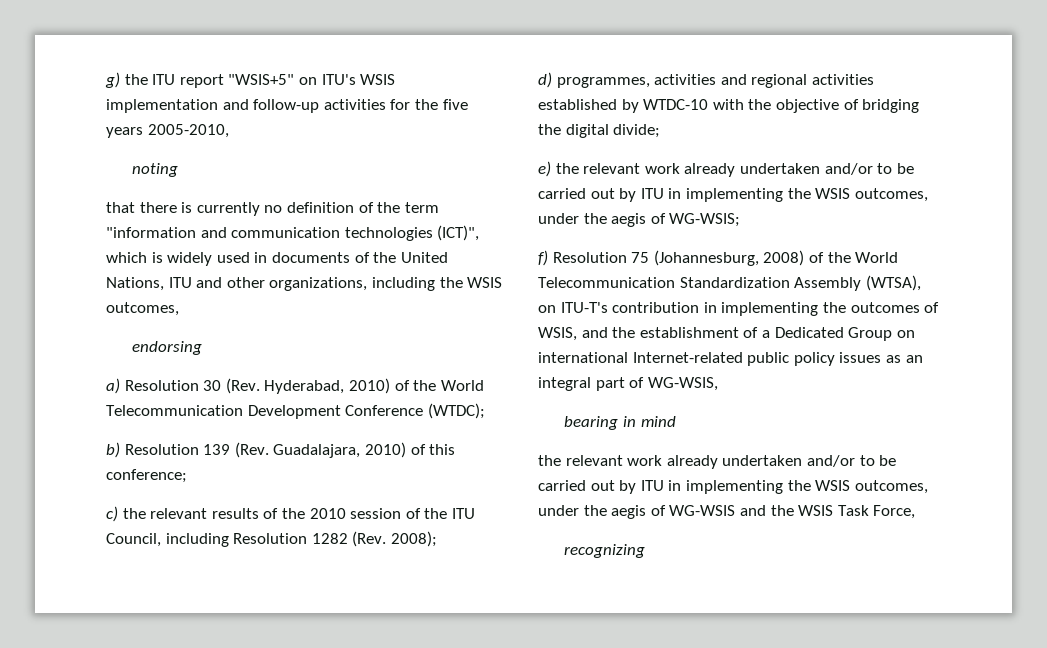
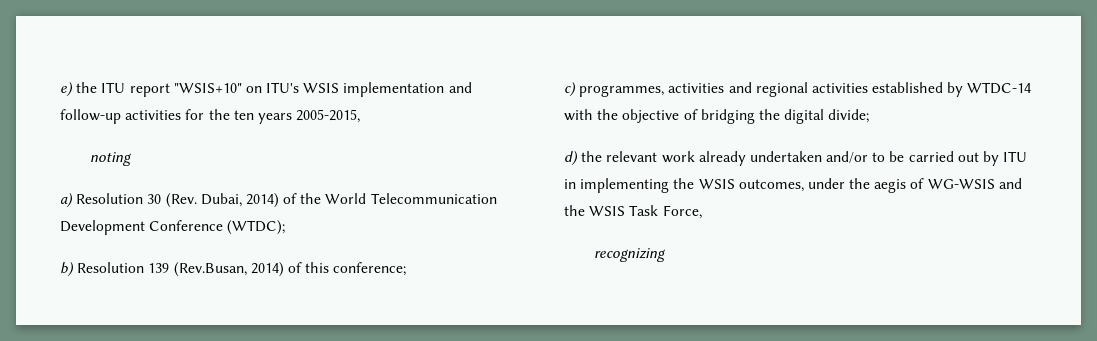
- g) the ITU report "WSIS+5" on ITU's WSIS implementation and follow-up activities for the five years 2005-2010,
+ e) the ITU report "WSIS+10" on ITU's WSIS implementation and follow-up activities for the ten years 2005-2015,
  noting
- that there is currently no definition of the term "information and communication technologies (ICT)", which is widely used in documents of the United Nations, ITU and other organizations, including the WSIS outcomes,
- endorsing
- a) Resolution 30 (Rev. Hyderabad, 2010) of the World Telecommunication Development Conference (WTDC);
+ a) Resolution 30 (Rev. Dubai, 2014) of the World Telecommunication Development Conference (WTDC);
- b) Resolution 139 (Rev. Guadalajara, 2010) of this conference;
+ b) Resolution 139 (Rev.Busan, 2014) of this conference;
- c) the relevant results of the 2010 session of the ITU Council, including Resolution 1282 (Rev. 2008);
- d) programmes, activities and regional activities established by WTDC-10 with the objective of bridging the digital divide;
+ c) programmes, activities and regional activities established by WTDC-14 with the objective of bridging the digital divide;
- e) the relevant work already undertaken and/or to be carried out by ITU in implementing the WSIS outcomes, under the aegis of WG-WSIS;
- f) Resolution 75 (Johannesburg, 2008) of the World Telecommunication Standardization Assembly (WTSA), on ITU-T's contribution in implementing the outcomes of WSIS, and the establishment of a Dedicated Group on international Internet-related public policy issues as an integral part of WG-WSIS,
- bearing in mind
- the relevant work already undertaken and/or to be carried out by ITU in implementing the WSIS outcomes, under the aegis of WG-WSIS and the WSIS Task Force,
+ d) the relevant work already undertaken and/or to be carried out by ITU in implementing the WSIS outcomes, under the aegis of WG-WSIS and the WSIS Task Force,

